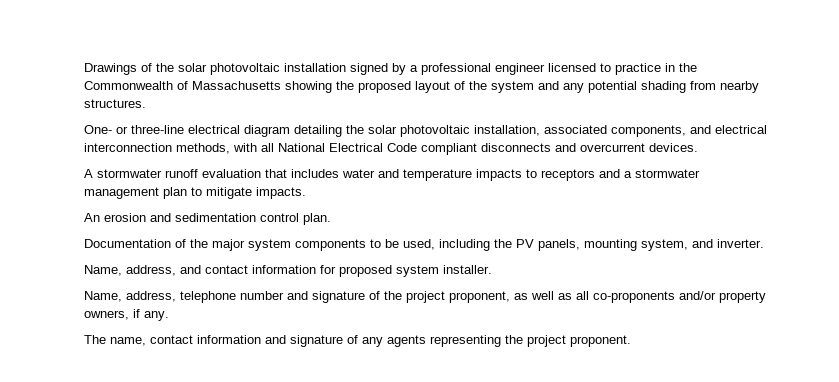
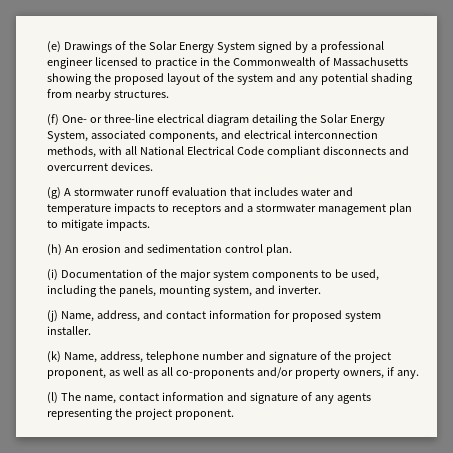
- Drawings of the solar photovoltaic installation signed by a professional engineer licensed to practice in the Commonwealth of Massachusetts showing the proposed layout of the system and any potential shading from nearby structures.
+ (e) Drawings of the Solar Energy System signed by a professional engineer licensed to practice in the Commonwealth of Massachusetts showing the proposed layout of the system and any potential shading from nearby structures.
- One- or three-line electrical diagram detailing the solar photovoltaic installation, associated components, and electrical interconnection methods, with all National Electrical Code compliant disconnects and overcurrent devices.
+ (f) One- or three-line electrical diagram detailing the Solar Energy System, associated components, and electrical interconnection methods, with all National Electrical Code compliant disconnects and overcurrent devices.
- A stormwater runoff evaluation that includes water and temperature impacts to receptors and a stormwater management plan to mitigate impacts.
+ (g) A stormwater runoff evaluation that includes water and temperature impacts to receptors and a stormwater management plan to mitigate impacts.
- An erosion and sedimentation control plan.
+ (h) An erosion and sedimentation control plan.
- Documentation of the major system components to be used, including the PV panels, mounting system, and inverter.
+ (i) Documentation of the major system components to be used, including the panels, mounting system, and inverter.
- Name, address, and contact information for proposed system installer.
+ (j) Name, address, and contact information for proposed system installer.
- Name, address, telephone number and signature of the project proponent, as well as all co-proponents and/or property owners, if any.
+ (k) Name, address, telephone number and signature of the project proponent, as well as all co-proponents and/or property owners, if any.
- The name, contact information and signature of any agents representing the project proponent.
+ (l) The name, contact information and signature of any agents representing the project proponent.

